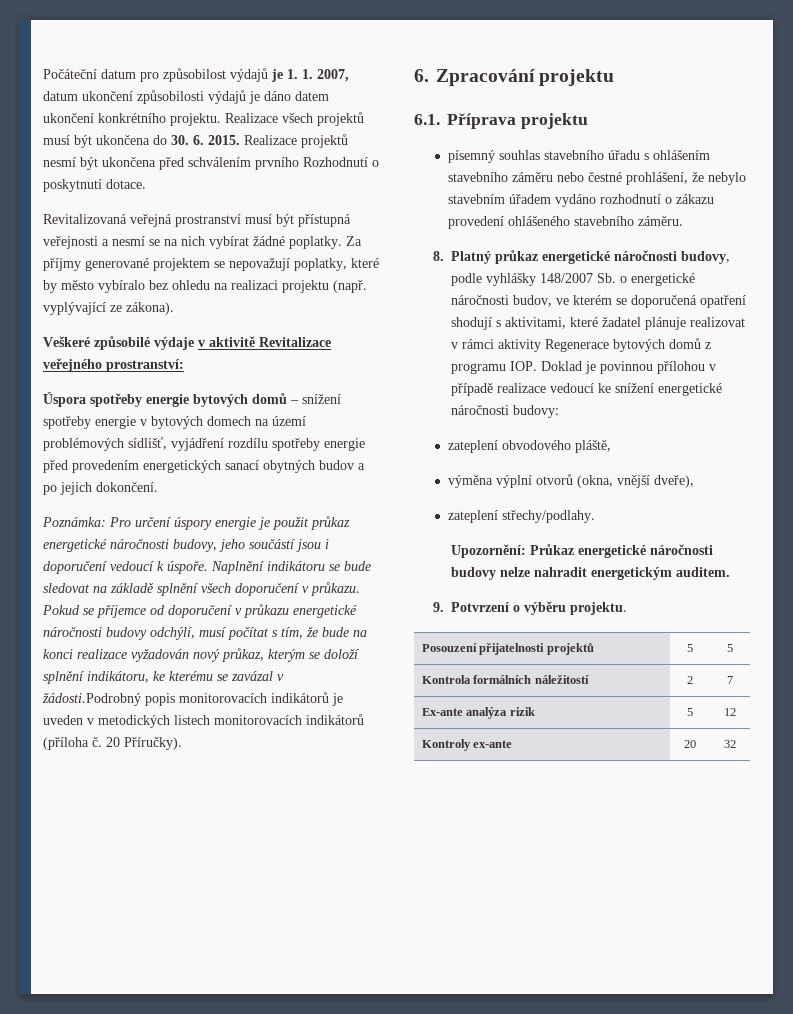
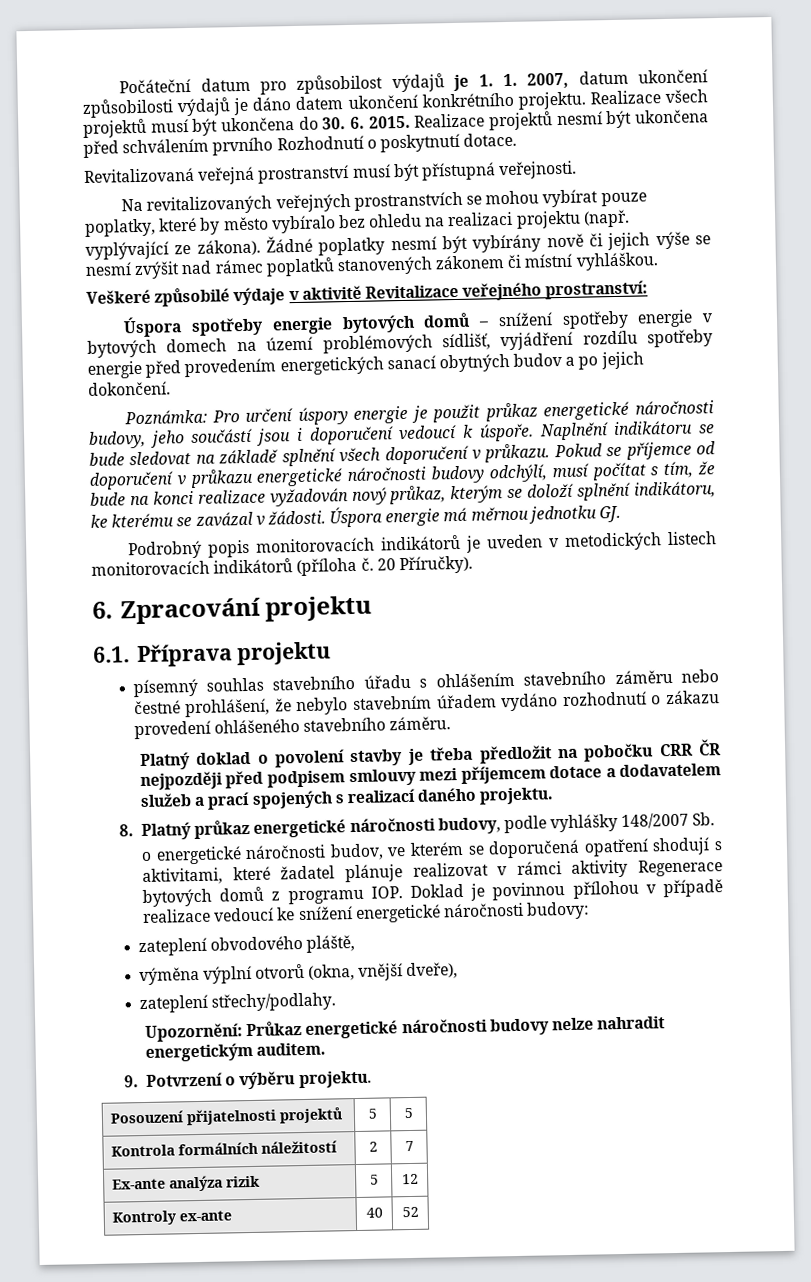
- Revitalizovaná veřejná prostranství musí být přístupná veřejnosti a nesmí se na nich vybírat žádné poplatky. Za příjmy generované projektem se nepovažují poplatky, které by město vybíralo bez ohledu na realizaci projektu (např. vyplývající ze zákona).
+ Revitalizovaná veřejná prostranství musí být přístupná veřejnosti.
+ Na revitalizovaných veřejných prostranstvích se mohou vybírat pouze poplatky, které by město vybíralo bez ohledu na realizaci projektu (např. vyplývající ze zákona). Žádné poplatky nesmí být vybírány nově či jejich výše se nesmí zvýšit nad rámec poplatků stanovených zákonem či místní vyhláškou.
- Pokud se příjemce od doporučení v průkazu energetické náročnosti budovy odchýlí, musí počítat s tím, že bude na konci realizace vyžadován nový průkaz, kterým se doloží splnění indikátoru, ke kterému se zavázal v žádosti.Podrobný popis monitorovacích indikátorů je uveden v metodických listech monitorovacích indikátorů (příloha č.
+ Pokud se příjemce od doporučení v průkazu energetické náročnosti budovy odchýlí, musí počítat s tím, že bude na konci realizace vyžadován nový průkaz, kterým se doloží splnění indikátoru, ke kterému se zavázal v žádosti. Úspora energie má měrnou jednotku GJ.
+ Podrobný popis monitorovacích indikátorů je uveden v metodických listech monitorovacích indikátorů (příloha č.
+ Platný doklad o povolení stavby je třeba předložit na pobočku CRR ČR nejpozději před podpisem smlouvy mezi příjemcem dotace a dodavatelem služeb a prací spojených s realizací daného projektu.
- 8. Platný průkaz energetické náročnosti budovy, podle vyhlášky 148/2007 Sb. o energetické náročnosti budov, ve kterém se doporučená opatření shodují s aktivitami, které žadatel plánuje realizovat v rámci aktivity Regenerace bytových domů z programu IOP. Doklad je povinnou přílohou v případě realizace vedoucí ke snížení energetické náročnosti budovy:
+ 8. Platný průkaz energetické náročnosti budovy, podle vyhlášky 148/2007 Sb.
+ o energetické náročnosti budov, ve kterém se doporučená opatření shodují s aktivitami, které žadatel plánuje realizovat v rámci aktivity Regenerace bytových domů z programu IOP. Doklad je povinnou přílohou v případě realizace vedoucí ke snížení energetické náročnosti budovy:
- Kontroly ex-ante | 20 | 32
+ Kontroly ex-ante | 40 | 52

